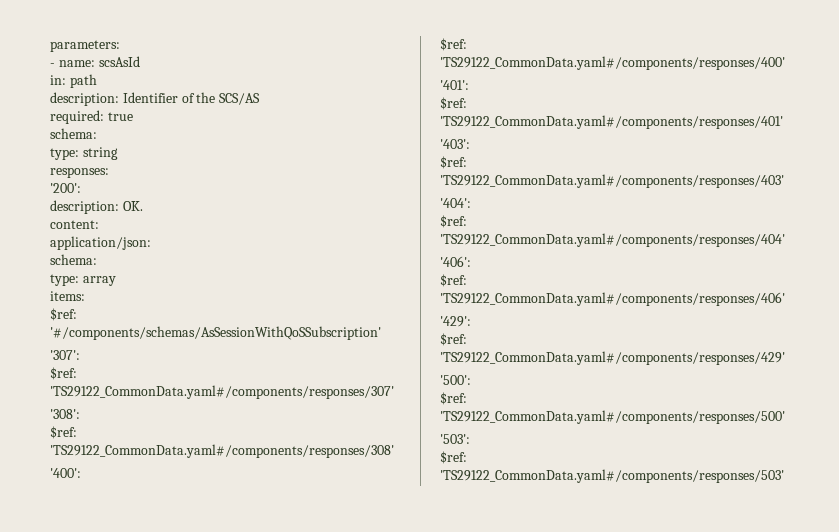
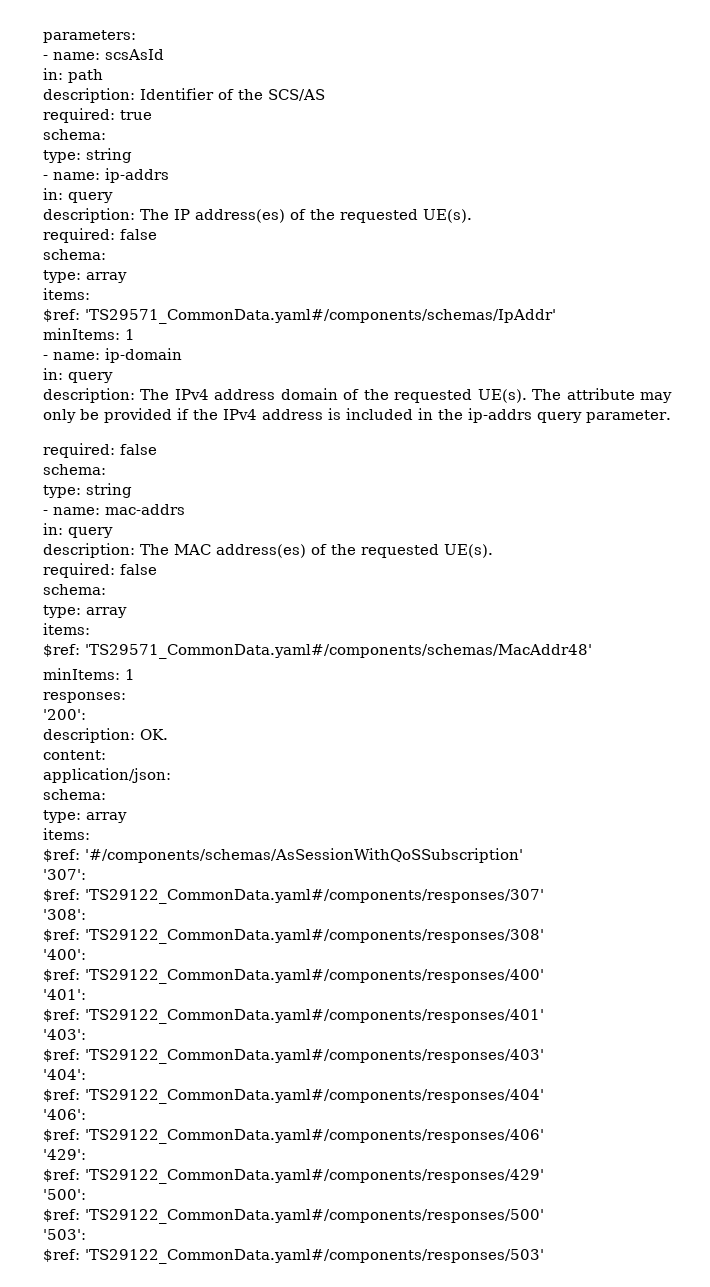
+ - name: ip-addrs
+ in: query
+ description: The IP address(es) of the requested UE(s).
+ required: false
+ schema:
+ type: array
+ items:
+ $ref: 'TS29571_CommonData.yaml#/components/schemas/IpAddr'
+ minItems: 1
+ - name: ip-domain
+ in: query
+ description: The IPv4 address domain of the requested UE(s). The attribute may only be provided if the IPv4 address is included in the ip-addrs query parameter.
+ required: false
+ schema:
+ type: string
+ - name: mac-addrs
+ in: query
+ description: The MAC address(es) of the requested UE(s).
+ required: false
+ schema:
+ type: array
+ items:
+ $ref: 'TS29571_CommonData.yaml#/components/schemas/MacAddr48'
+ minItems: 1

